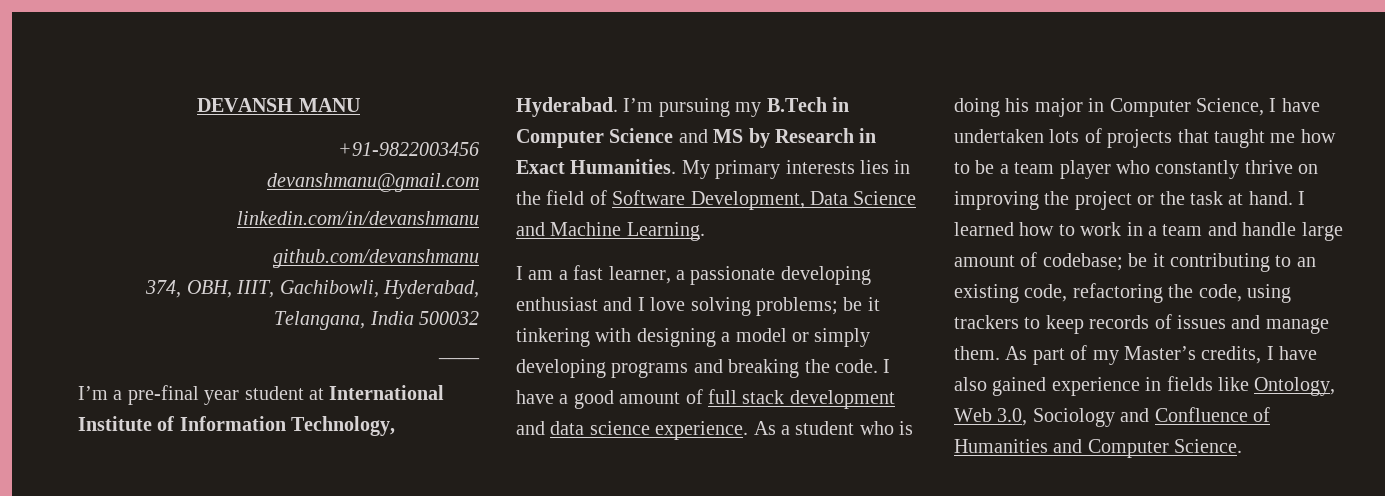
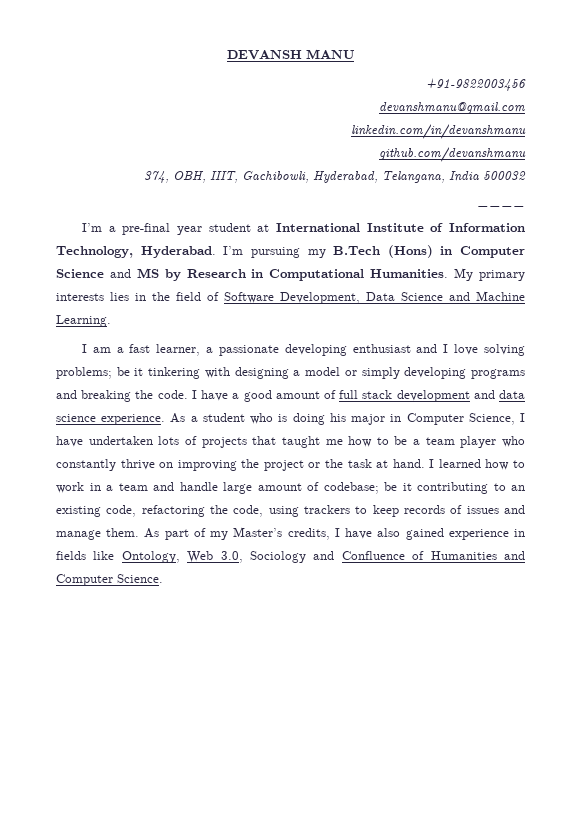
- I’m pursuing my B.Tech in Computer Science and MS by Research in Exact Humanities.
+ I’m pursuing my B.Tech (Hons) in Computer Science and MS by Research in Computational Humanities.

